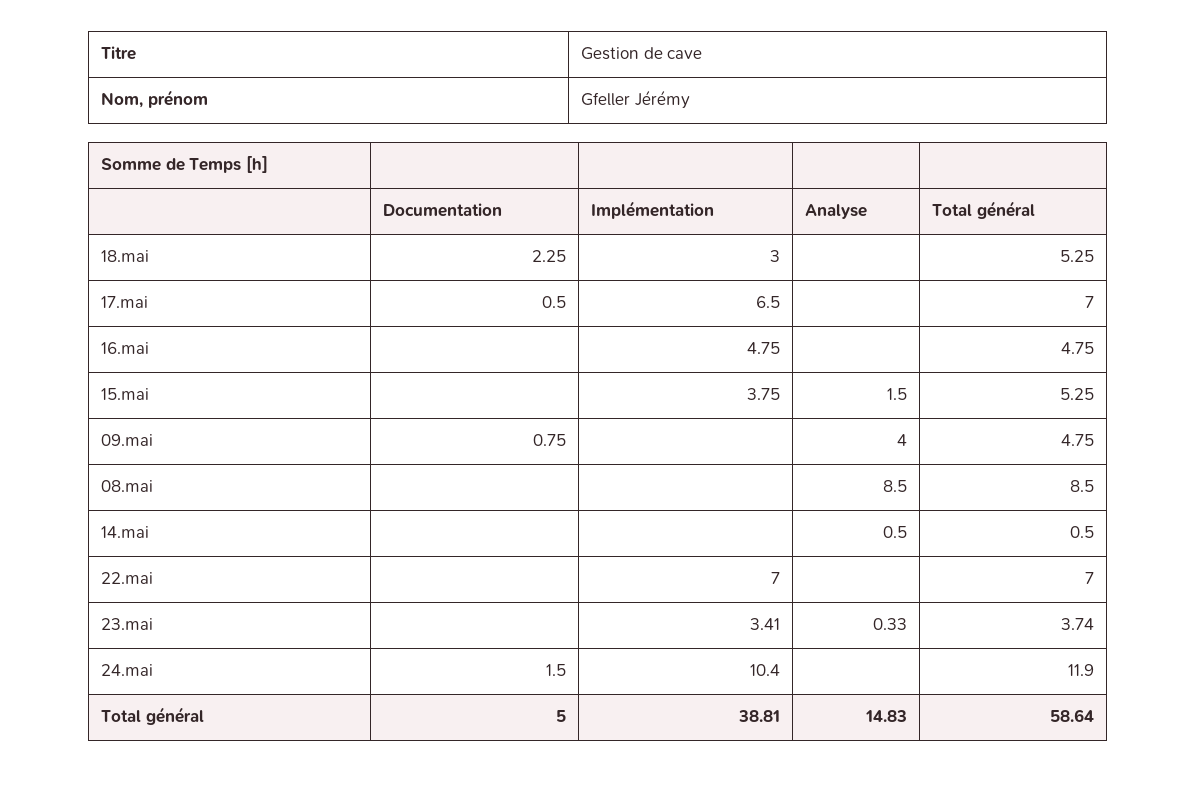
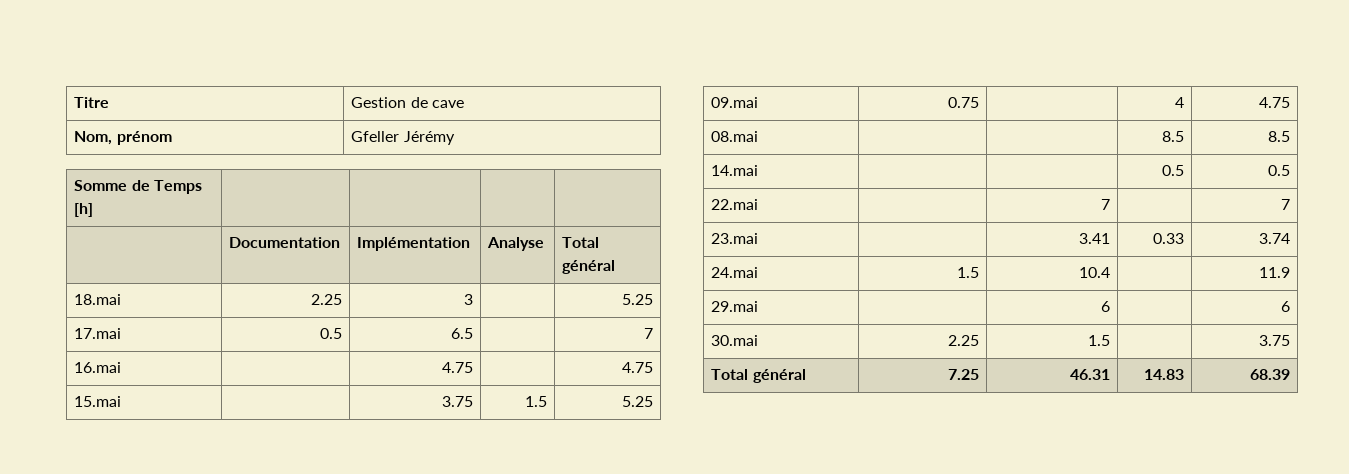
+ 29.mai | | 6 | | 6
+ 30.mai | 2.25 | 1.5 | | 3.75
- Total général | 5 | 38.81 | 14.83 | 58.64
+ Total général | 7.25 | 46.31 | 14.83 | 68.39

